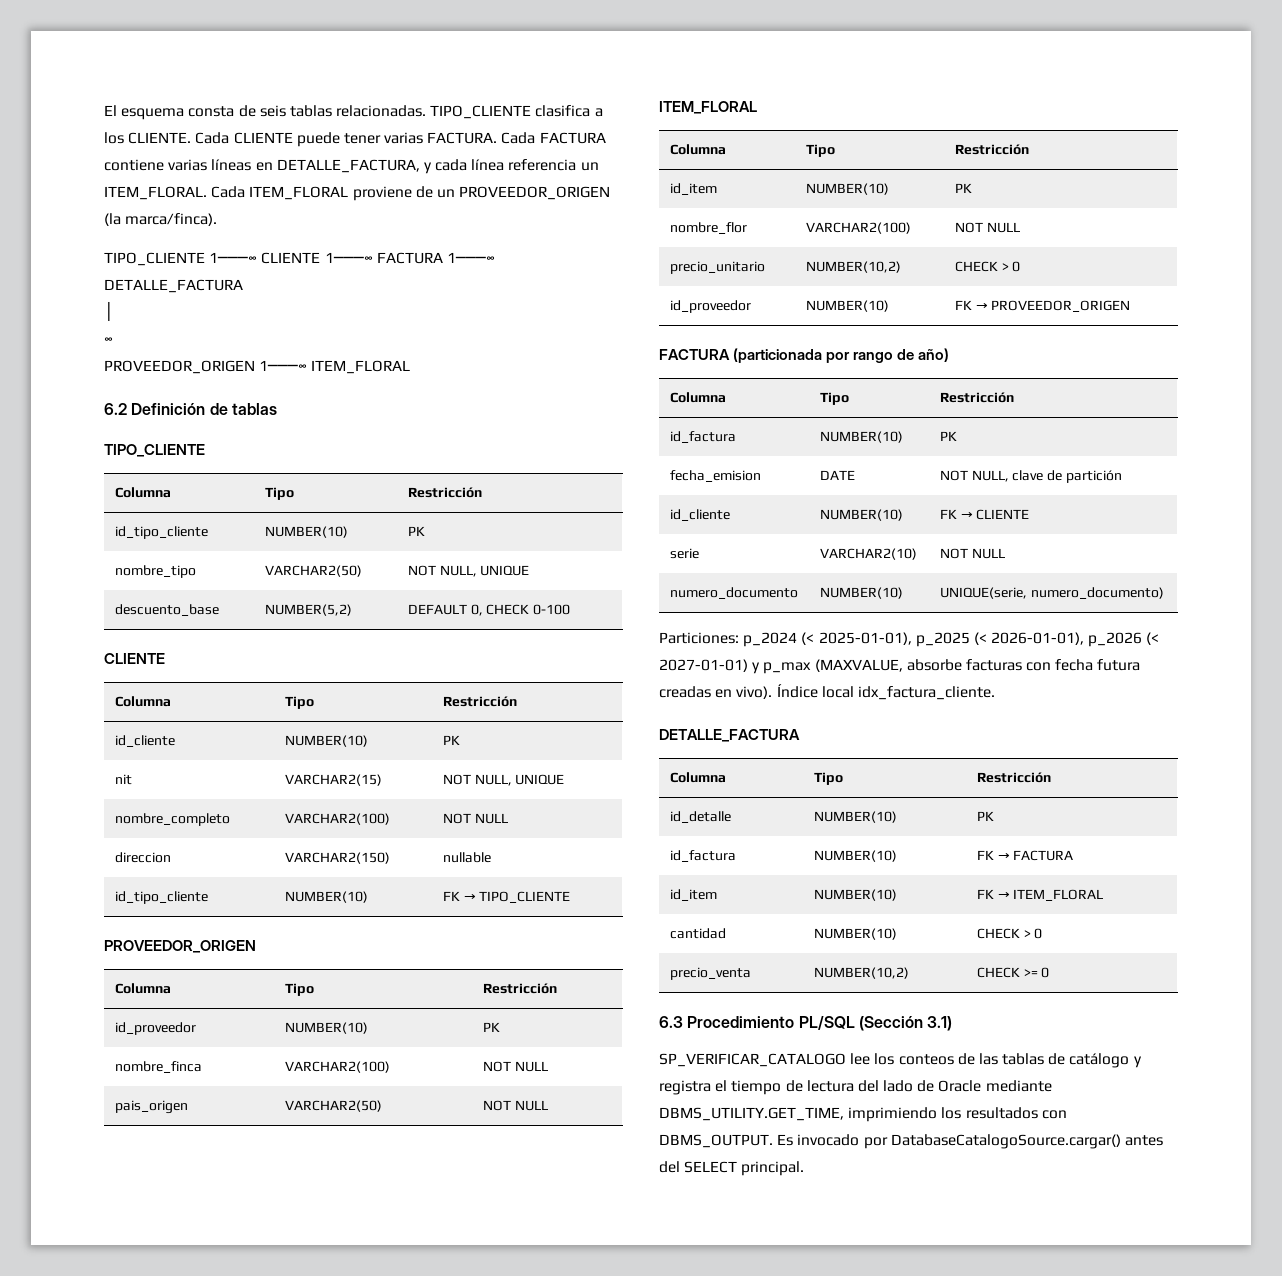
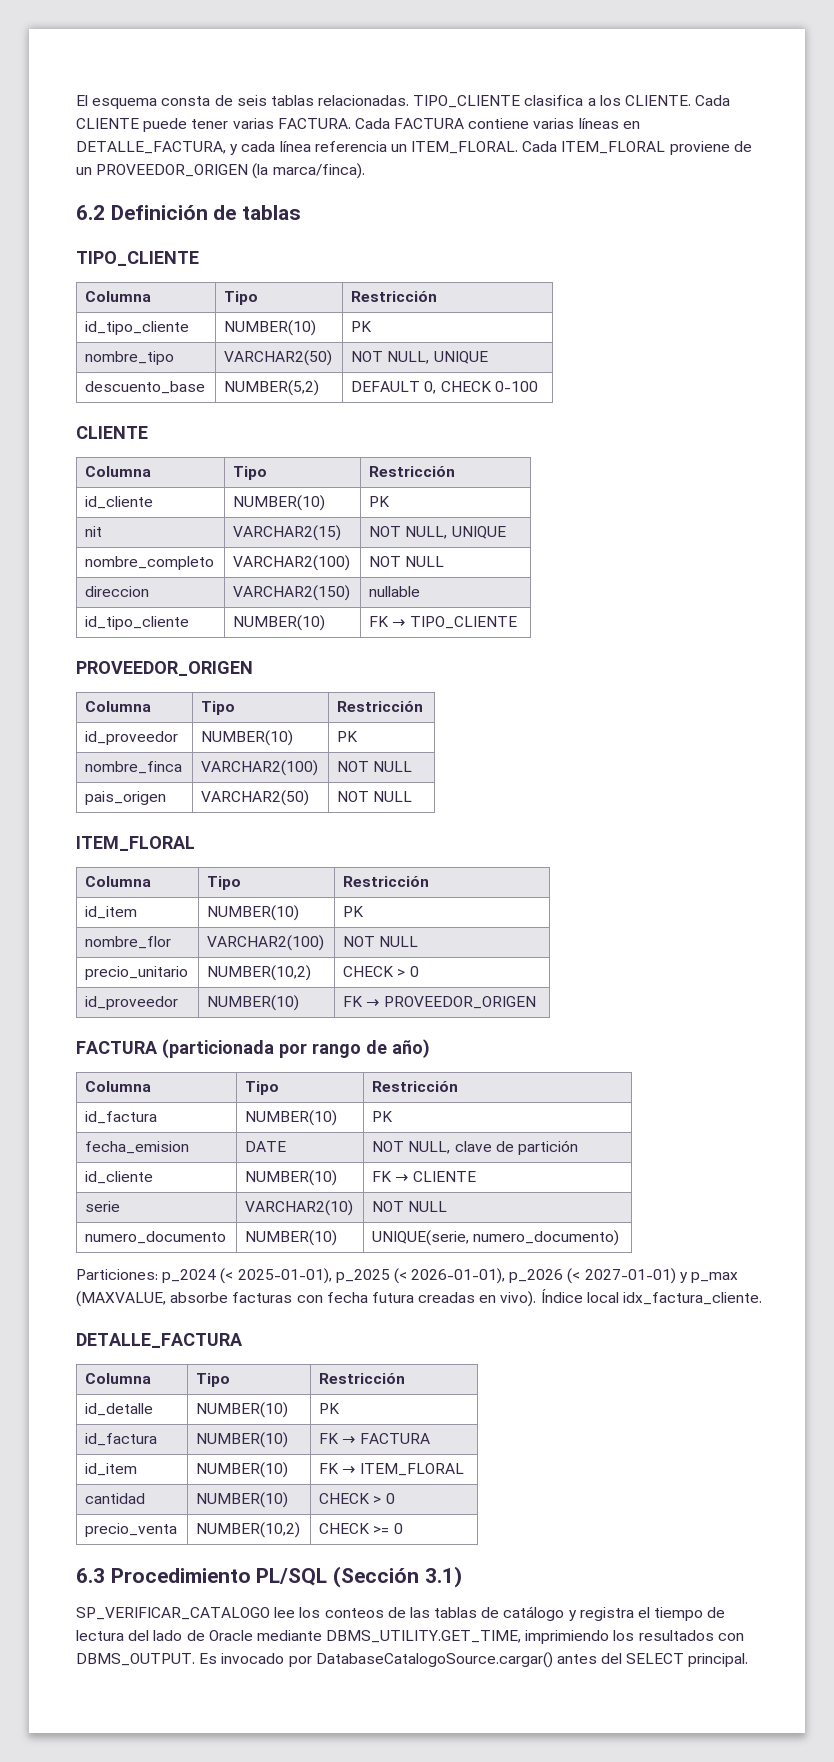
- TIPO_CLIENTE 1───∞ CLIENTE 1───∞ FACTURA 1───∞ DETALLE_FACTURA
- │
- ∞
- PROVEEDOR_ORIGEN 1───∞ ITEM_FLORAL

